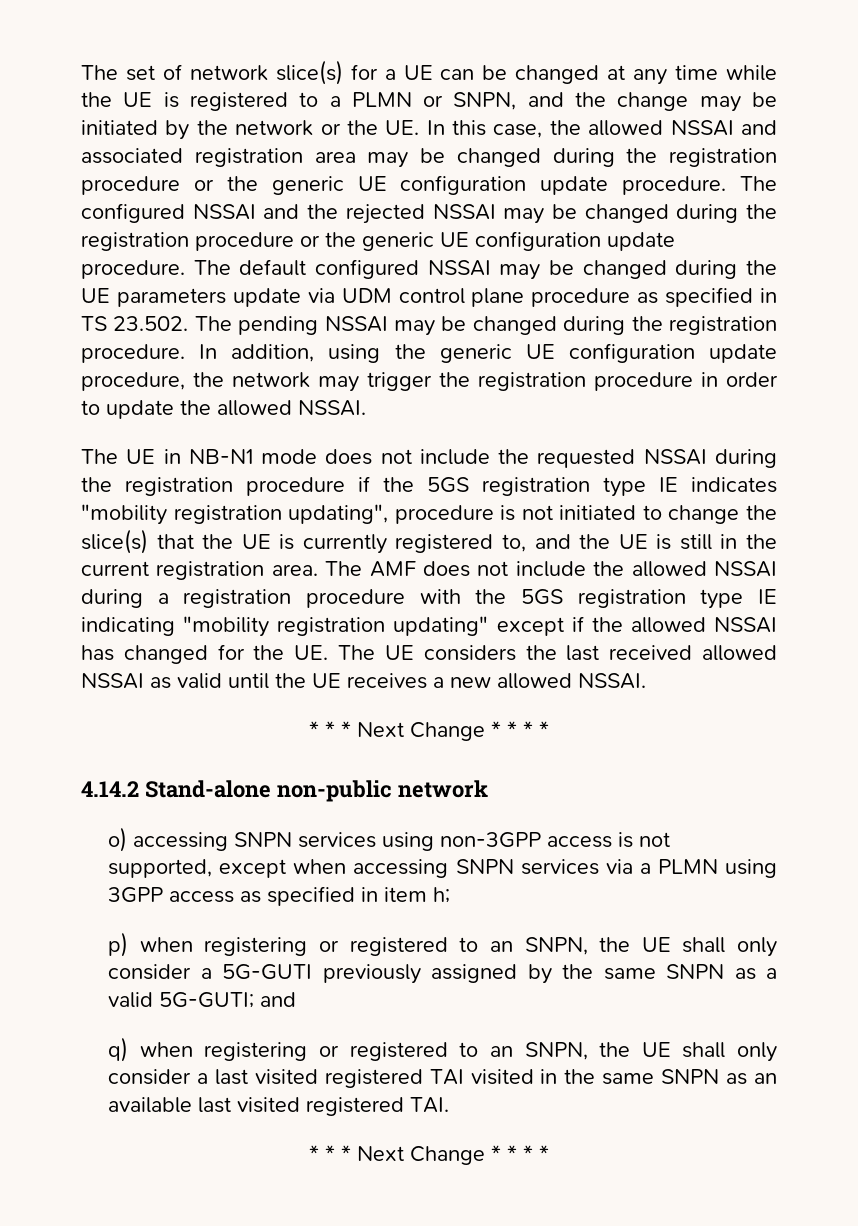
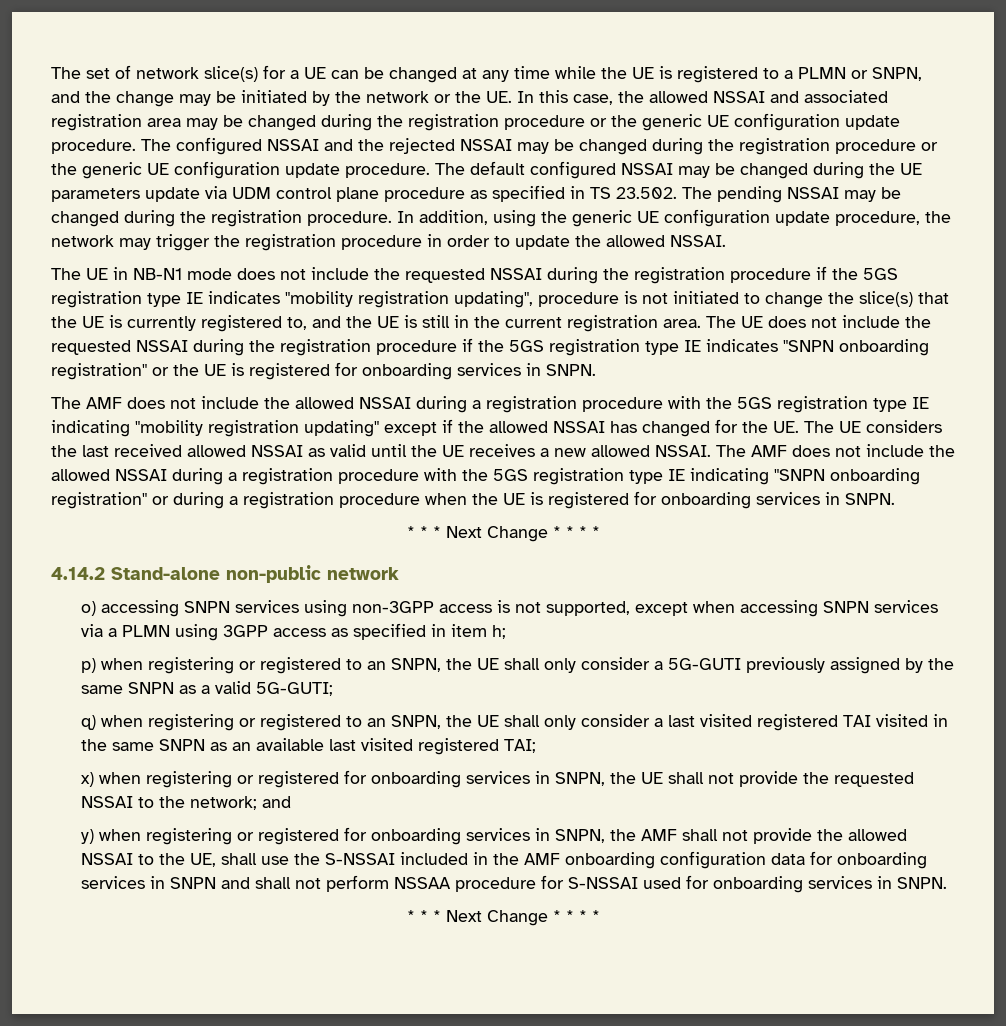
- The AMF does not include the allowed NSSAI during a registration procedure with the 5GS registration type IE indicating "mobility registration updating" except if the allowed NSSAI has changed for the UE. The UE considers the last received allowed NSSAI as valid until the UE receives a new allowed NSSAI.
+ The UE does not include the requested NSSAI during the registration procedure if the 5GS registration type IE indicates "SNPN onboarding registration" or the UE is registered for onboarding services in SNPN.
+ The AMF does not include the allowed NSSAI during a registration procedure with the 5GS registration type IE indicating "mobility registration updating" except if the allowed NSSAI has changed for the UE. The UE considers the last received allowed NSSAI as valid until the UE receives a new allowed NSSAI. The AMF does not include the allowed NSSAI during a registration procedure with the 5GS registration type IE indicating "SNPN onboarding registration" or during a registration procedure when the UE is registered for onboarding services in SNPN.
- p) when registering or registered to an SNPN, the UE shall only consider a 5G-GUTI previously assigned by the same SNPN as a valid 5G-GUTI; and
+ p) when registering or registered to an SNPN, the UE shall only consider a 5G-GUTI previously assigned by the same SNPN as a valid 5G-GUTI;
- q) when registering or registered to an SNPN, the UE shall only consider a last visited registered TAI visited in the same SNPN as an available last visited registered TAI.
+ q) when registering or registered to an SNPN, the UE shall only consider a last visited registered TAI visited in the same SNPN as an available last visited registered TAI;
+ x) when registering or registered for onboarding services in SNPN, the UE shall not provide the requested NSSAI to the network; and
+ y) when registering or registered for onboarding services in SNPN, the AMF shall not provide the allowed NSSAI to the UE, shall use the S-NSSAI included in the AMF onboarding configuration data for onboarding services in SNPN and shall not perform NSSAA procedure for S-NSSAI used for onboarding services in SNPN.

